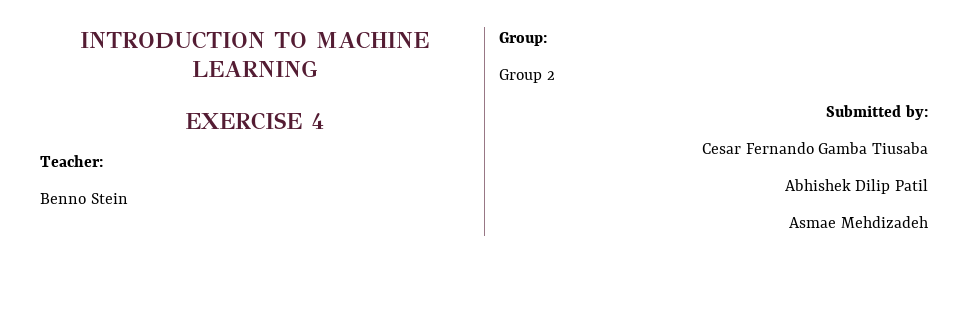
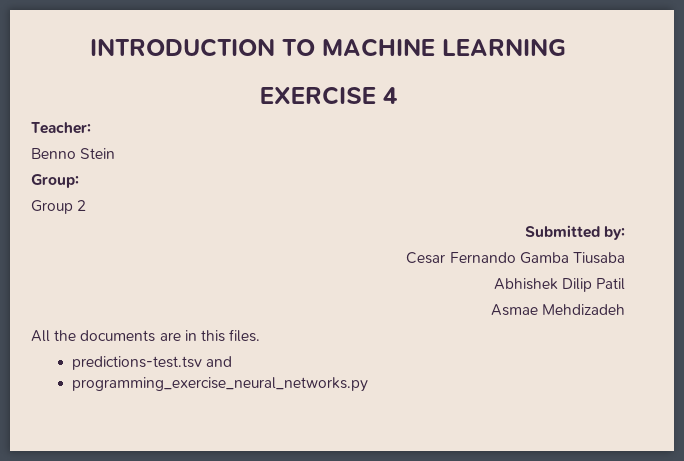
+ All the documents are in this files.
+ predictions-test.tsv and
+ programming_exercise_neural_networks.py

